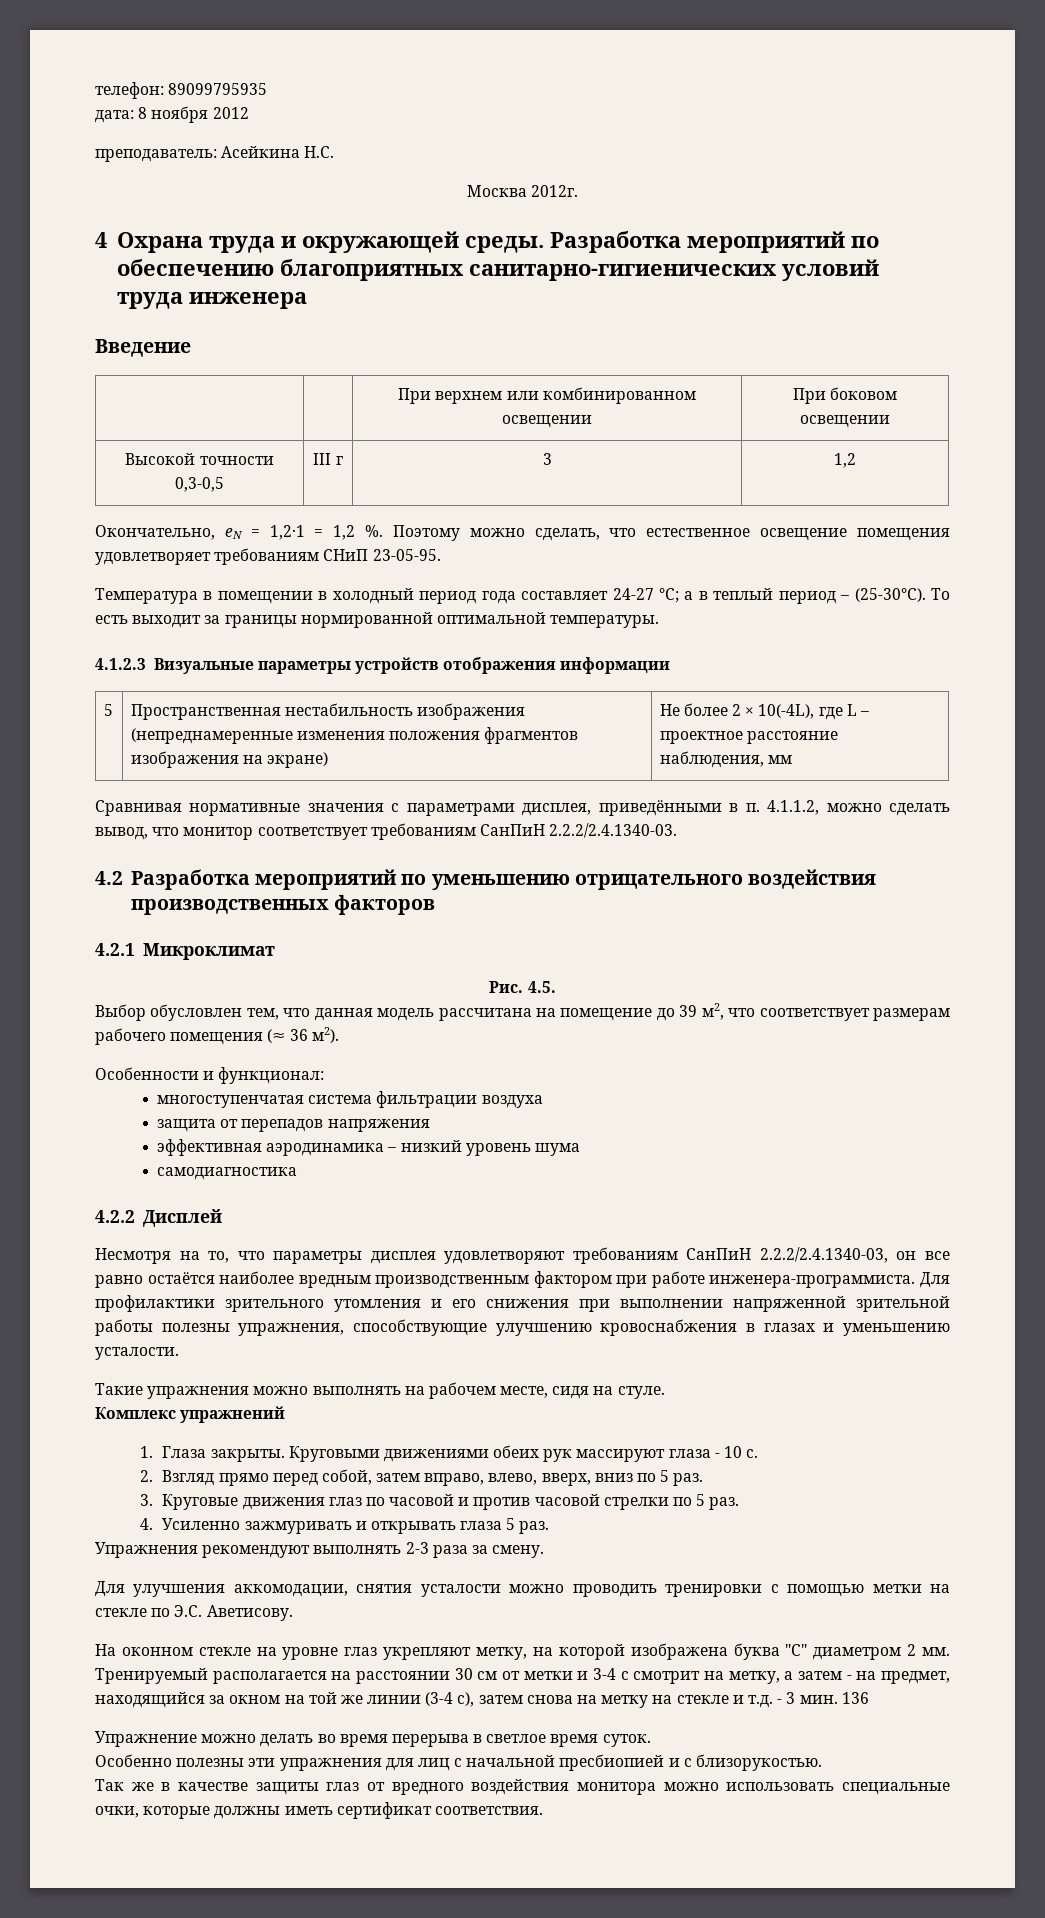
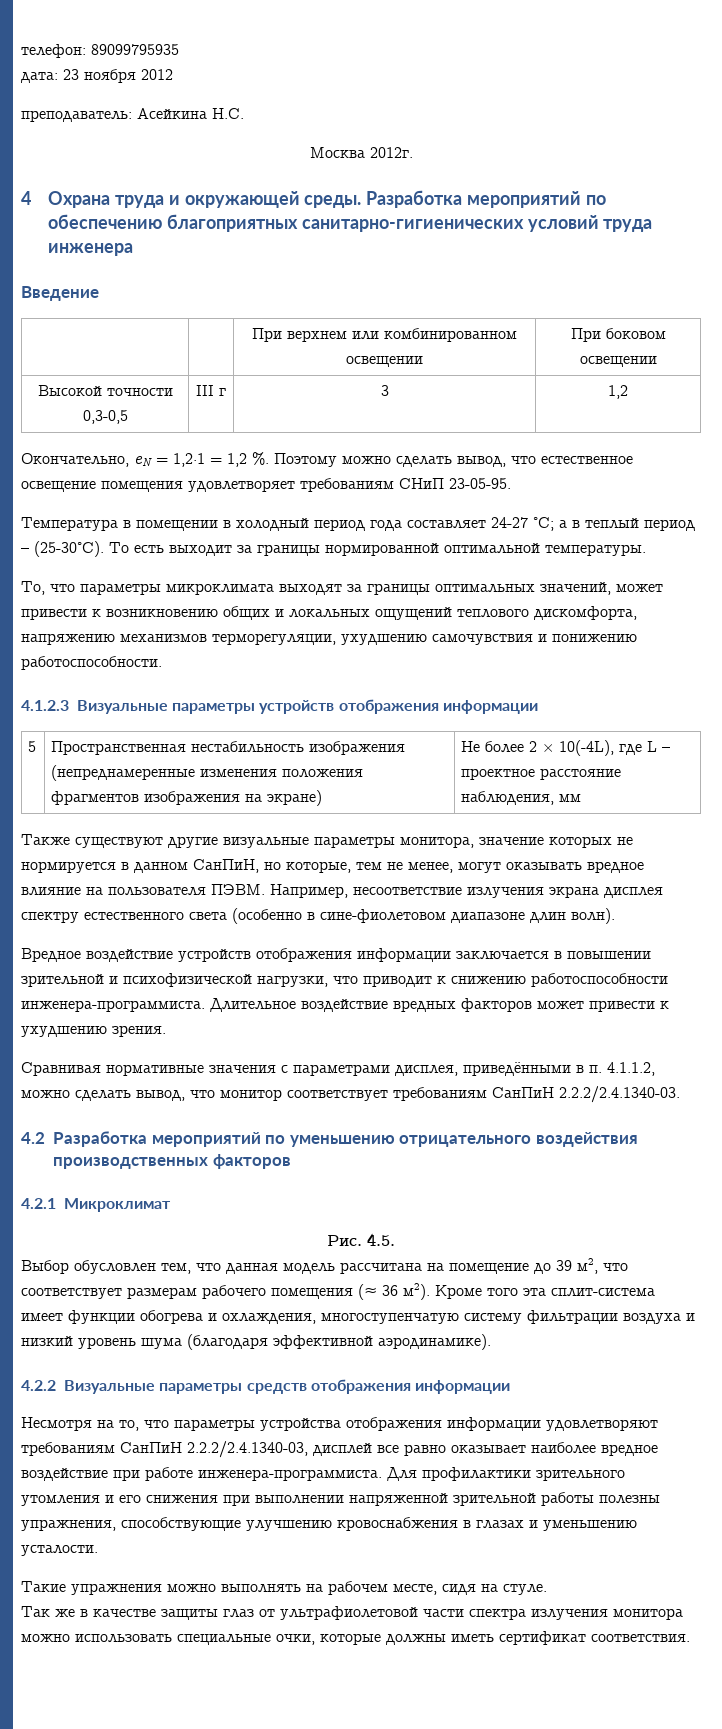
- дата: 8 ноября 2012
+ дата: 23 ноября 2012
- Поэтому можно сделать, что естественное освещение помещения удовлетворяет требованиям СНиП 23-05-95.
+ Поэтому можно сделать вывод, что естественное освещение помещения удовлетворяет требованиям СНиП 23-05-95.
+ То, что параметры микроклимата выходят за границы оптимальных значений, может привести к возникновению общих и локальных ощущений теплового дискомфорта, напряжению механизмов терморегуляции, ухудшению самочувствия и понижению работоспособности.
+ Также существуют другие визуальные параметры монитора, значение которых не нормируется в данном СанПиН, но которые, тем не менее, могут оказывать вредное влияние на пользователя ПЭВМ. Например, несоответствие излучения экрана дисплея спектру естественного света (особенно в сине-фиолетовом диапазоне длин волн).
+ Вредное воздействие устройств отображения информации заключается в повышении зрительной и психофизической нагрузки, что приводит к снижению работоспособности инженера-программиста. Длительное воздействие вредных факторов может привести к ухудшению зрения.
- Выбор обусловлен тем, что данная модель рассчитана на помещение до 39 м2, что соответствует размерам рабочего помещения (≈ 36 м2).
- Особенности и функционал:
- многоступенчатая система фильтрации воздуха
- защита от перепадов напряжения
- эффективная аэродинамика – низкий уровень шума
- самодиагностика
- 4.2.2 Дисплей
+ Выбор обусловлен тем, что данная модель рассчитана на помещение до 39 м2, что соответствует размерам рабочего помещения (≈ 36 м2). Кроме того эта сплит-система имеет функции обогрева и охлаждения, многоступенчатую систему фильтрации воздуха и низкий уровень шума (благодаря эффективной аэродинамике).
+ 4.2.2 Визуальные параметры средств отображения информации
- Несмотря на то, что параметры дисплея удовлетворяют требованиям СанПиН 2.2.2/2.4.1340-03, он все равно остаётся наиболее вредным производственным фактором при работе инженера-программиста.
+ Несмотря на то, что параметры устройства отображения информации удовлетворяют требованиям СанПиН 2.2.2/2.4.1340-03, дисплей все равно оказывает наиболее вредное воздействие при работе инженера-программиста.
- Комплекс упражнений
- 1. Глаза закрыты. Круговыми движениями обеих рук массируют глаза - 10 с.
- 2. Взгляд прямо перед собой, затем вправо, влево, вверх, вниз по 5 раз.
- 3. Круговые движения глаз по часовой и против часовой стрелки по 5 раз.
- 4. Усиленно зажмуривать и открывать глаза 5 раз.
- Упражнения рекомендуют выполнять 2-3 раза за смену.
- Для улучшения аккомодации, снятия усталости можно проводить тренировки с помощью метки на стекле по Э.С. Аветисову.
- На оконном стекле на уровне глаз укрепляют метку, на которой изображена буква "С" диаметром 2 мм. Тренируемый располагается на расстоянии 30 см от метки и 3-4 с смотрит на метку, а затем - на предмет, находящийся за окном на той же линии (3-4 с), затем снова на метку на стекле и т.д. - 3 мин. 136
- Упражнение можно делать во время перерыва в светлое время суток.
- Особенно полезны эти упражнения для лиц с начальной пресбиопией и с близорукостью.
- Так же в качестве защиты глаз от вредного воздействия монитора можно использовать специальные очки, которые должны иметь сертификат соответствия.
+ Так же в качестве защиты глаз от ультрафиолетовой части спектра излучения монитора можно использовать специальные очки, которые должны иметь сертификат соответствия.

